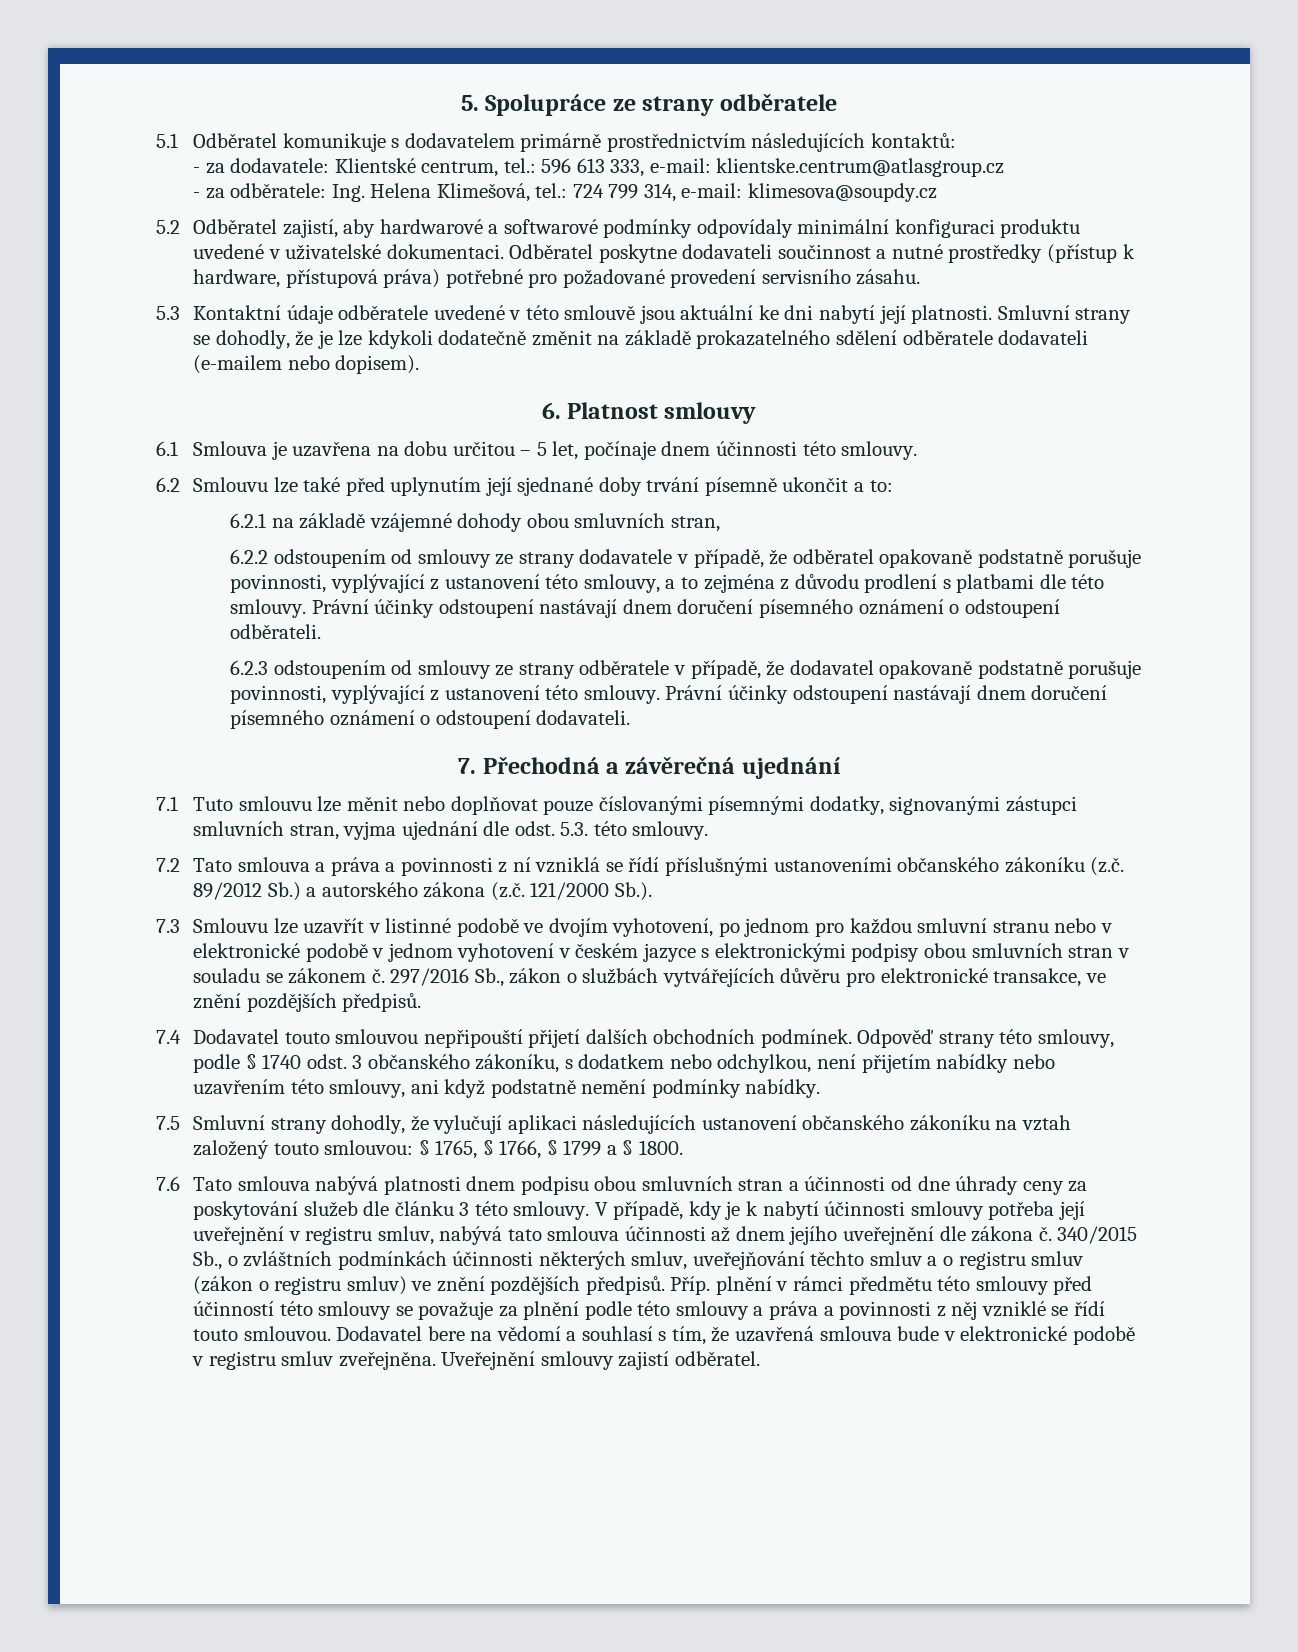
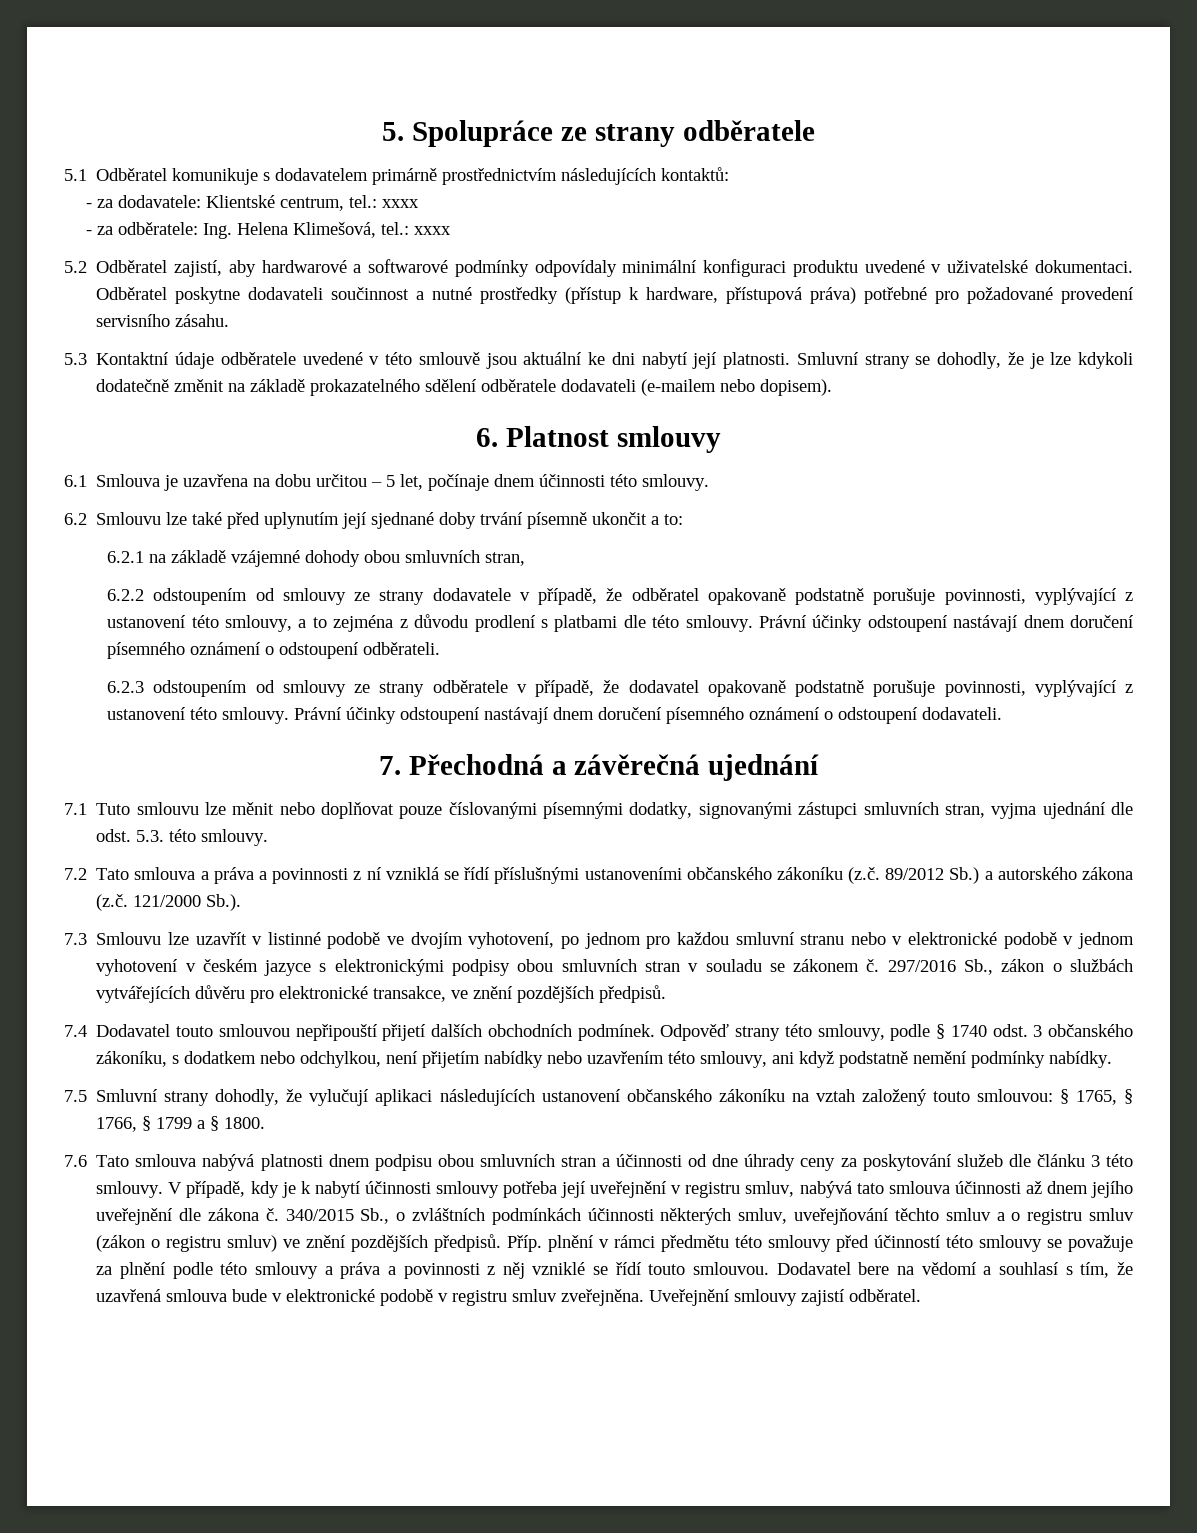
- - za dodavatele: Klientské centrum, tel.: 596 613 333, e-mail: klientske.centrum@atlasgroup.cz
+ - za dodavatele: Klientské centrum, tel.: xxxx
- - za odběratele: Ing. Helena Klimešová, tel.: 724 799 314, e-mail: klimesova@soupdy.cz
+ - za odběratele: Ing. Helena Klimešová, tel.: xxxx

